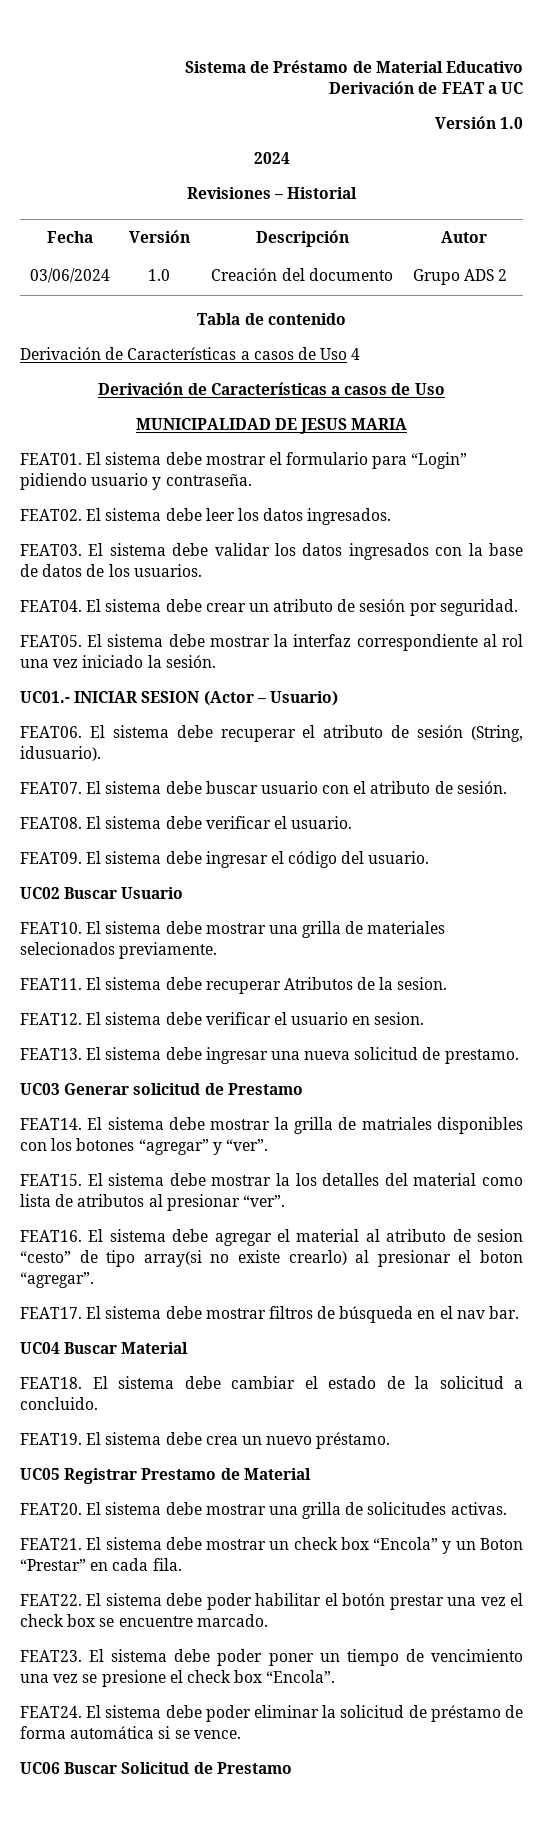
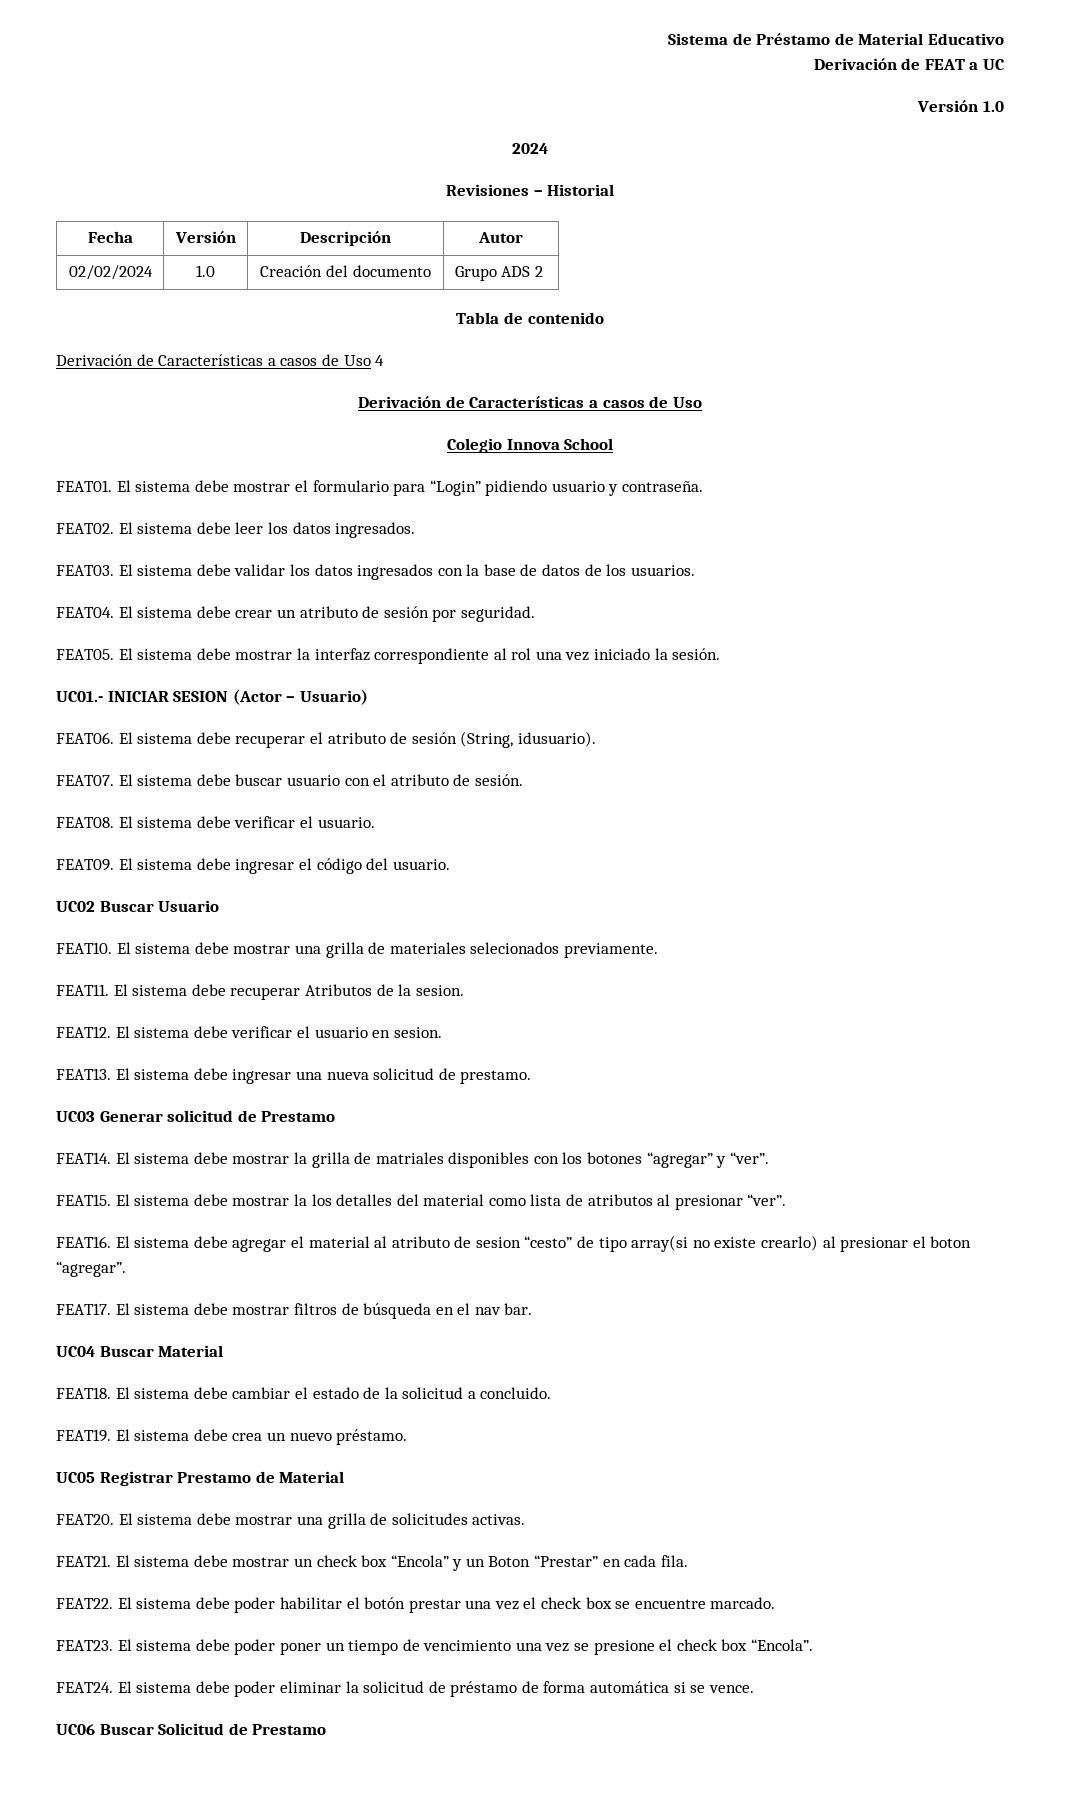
- 03/06/2024 | 1.0 | Creación del documento | Grupo ADS 2
+ 02/02/2024 | 1.0 | Creación del documento | Grupo ADS 2
- MUNICIPALIDAD DE JESUS MARIA
+ Colegio Innova School

